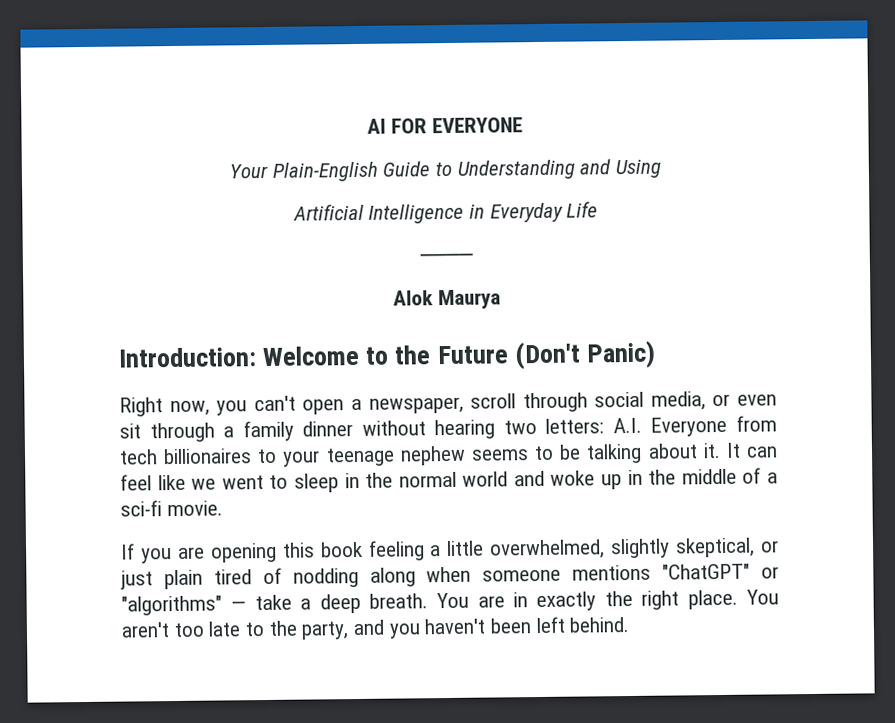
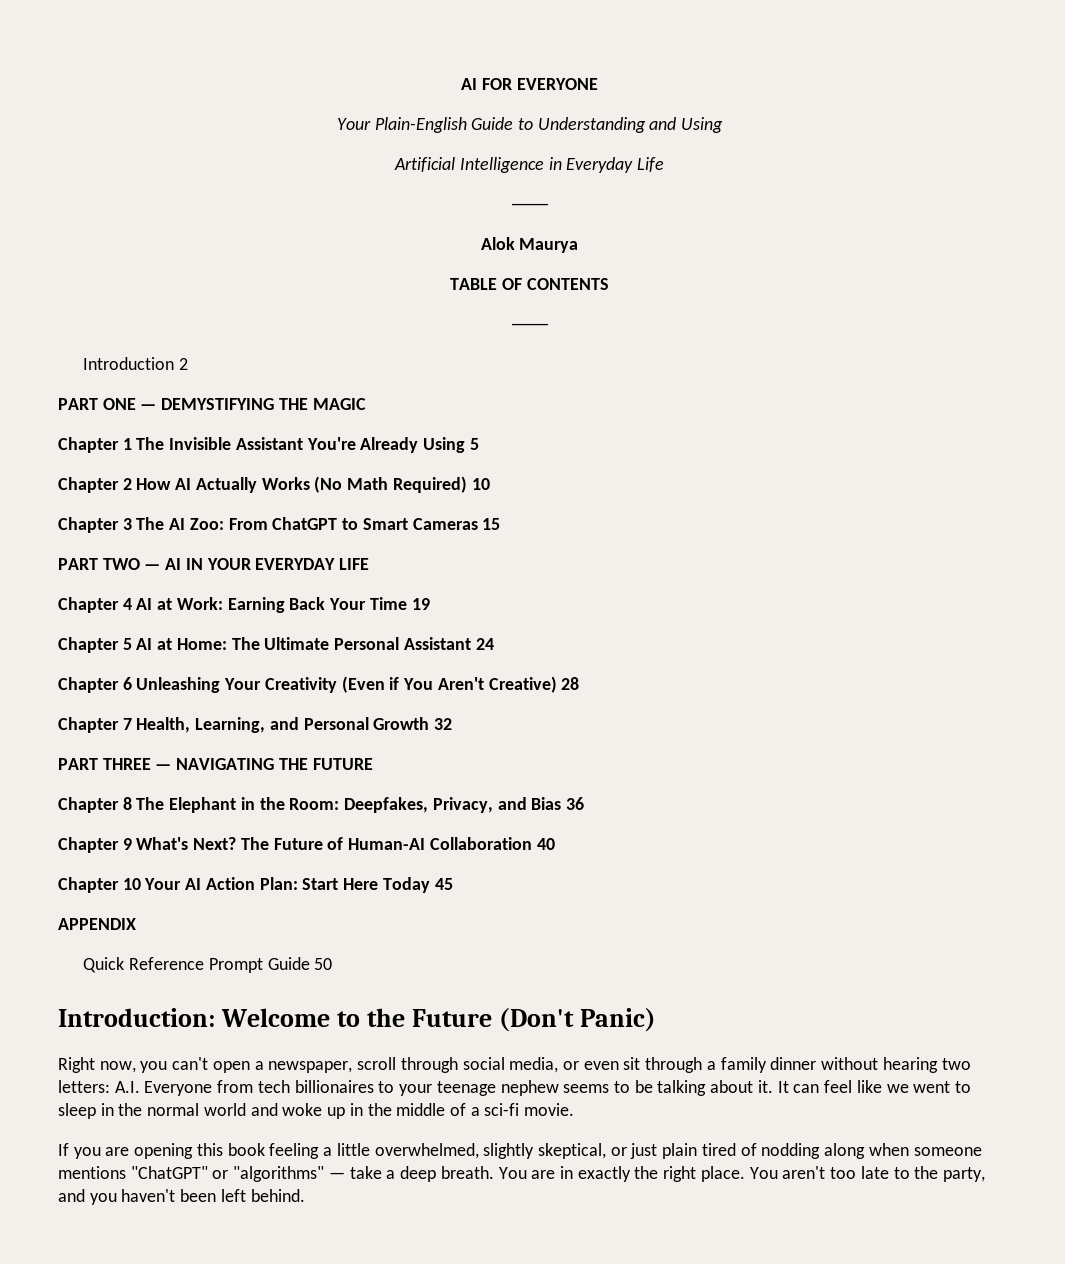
+ TABLE OF CONTENTS
+ ────
+ Introduction 2
+ PART ONE — DEMYSTIFYING THE MAGIC
+ Chapter 1 The Invisible Assistant You're Already Using 5
+ Chapter 2 How AI Actually Works (No Math Required) 10
+ Chapter 3 The AI Zoo: From ChatGPT to Smart Cameras 15
+ PART TWO — AI IN YOUR EVERYDAY LIFE
+ Chapter 4 AI at Work: Earning Back Your Time 19
+ Chapter 5 AI at Home: The Ultimate Personal Assistant 24
+ Chapter 6 Unleashing Your Creativity (Even if You Aren't Creative) 28
+ Chapter 7 Health, Learning, and Personal Growth 32
+ PART THREE — NAVIGATING THE FUTURE
+ Chapter 8 The Elephant in the Room: Deepfakes, Privacy, and Bias 36
+ Chapter 9 What's Next? The Future of Human-AI Collaboration 40
+ Chapter 10 Your AI Action Plan: Start Here Today 45
+ APPENDIX
+ Quick Reference Prompt Guide 50

